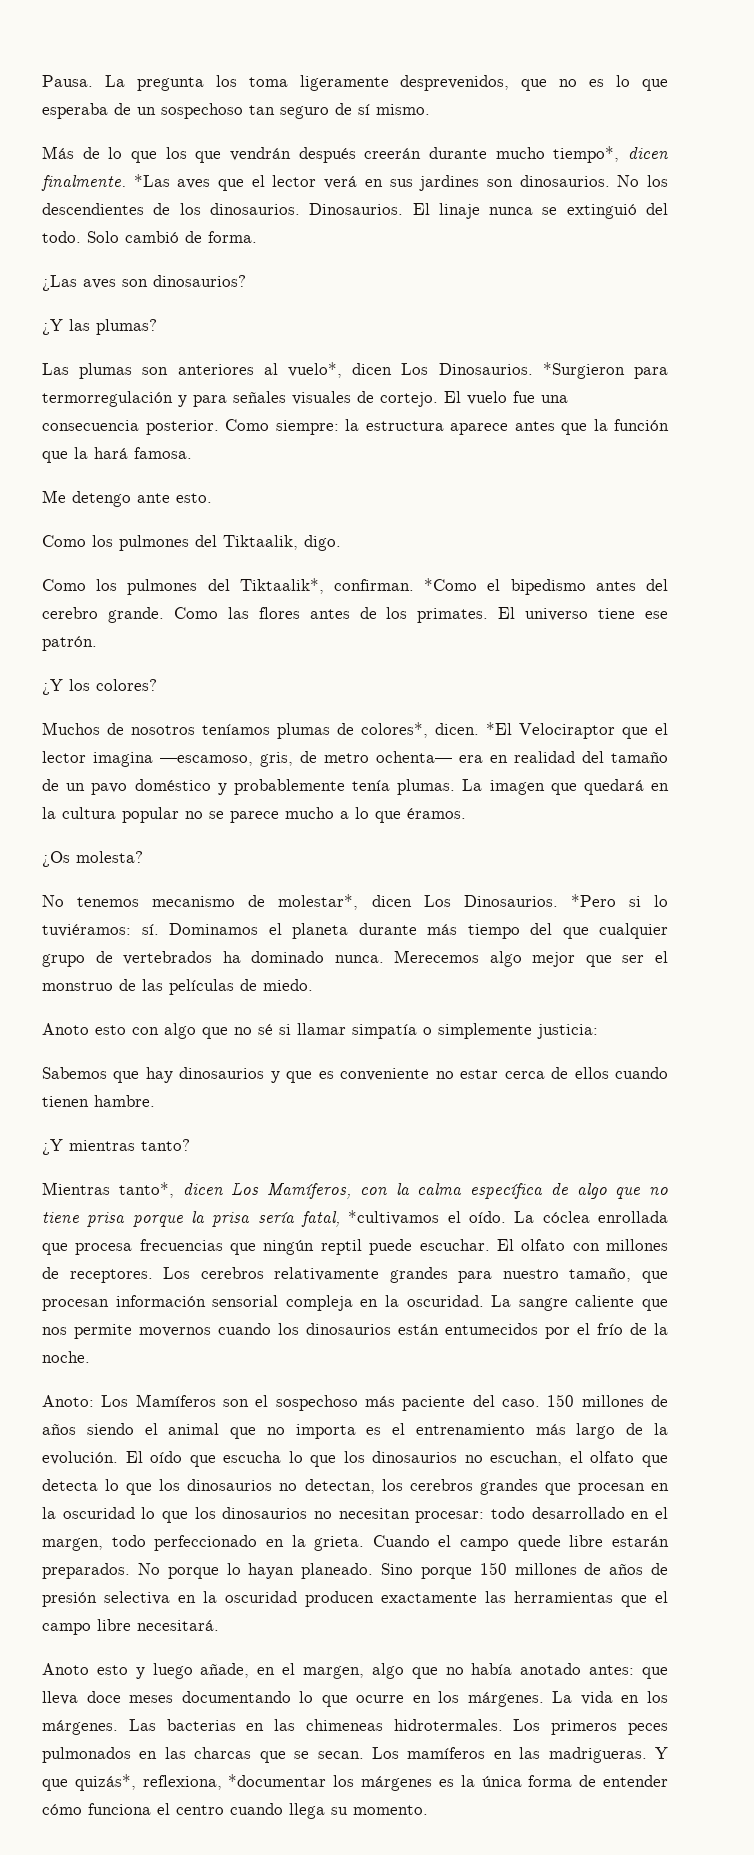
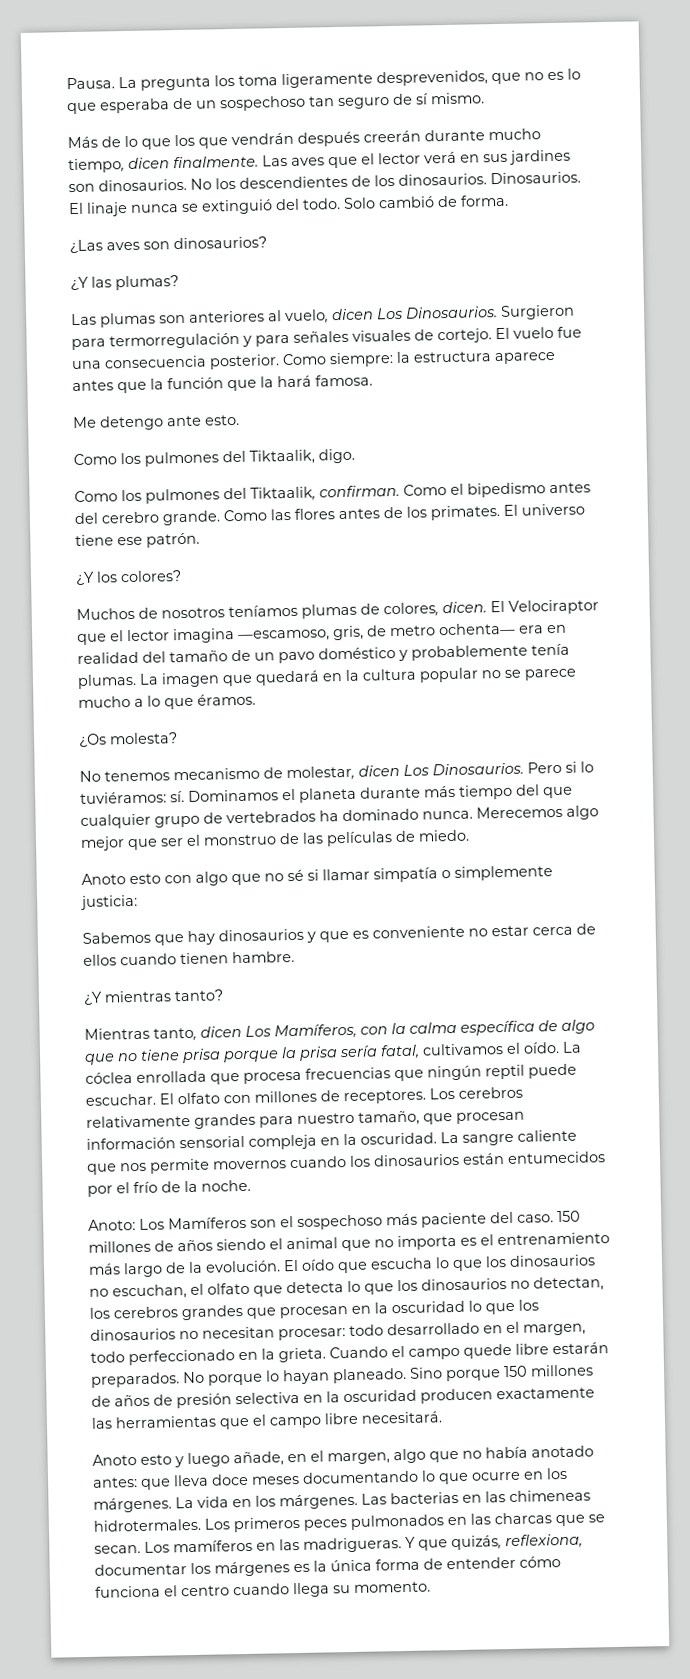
- Más de lo que los que vendrán después creerán durante mucho tiempo*, dicen finalmente.
+ Más de lo que los que vendrán después creerán durante mucho tiempo, dicen finalmente.
- *Las aves que el lector verá en sus jardines son dinosaurios.
+ Las aves que el lector verá en sus jardines son dinosaurios.
- Las plumas son anteriores al vuelo*, dicen Los Dinosaurios. *Surgieron para termorregulación y para señales visuales de cortejo.
+ Las plumas son anteriores al vuelo, dicen Los Dinosaurios. Surgieron para termorregulación y para señales visuales de cortejo.
- Como los pulmones del Tiktaalik*, confirman. *Como el bipedismo antes del cerebro grande.
+ Como los pulmones del Tiktaalik, confirman. Como el bipedismo antes del cerebro grande.
- Muchos de nosotros teníamos plumas de colores*, dicen. *El Velociraptor que el lector imagina —escamoso, gris, de metro ochenta— era en realidad del tamaño de un pavo doméstico y probablemente tenía plumas.
+ Muchos de nosotros teníamos plumas de colores, dicen. El Velociraptor que el lector imagina —escamoso, gris, de metro ochenta— era en realidad del tamaño de un pavo doméstico y probablemente tenía plumas.
- No tenemos mecanismo de molestar*, dicen Los Dinosaurios. *Pero si lo tuviéramos: sí.
+ No tenemos mecanismo de molestar, dicen Los Dinosaurios. Pero si lo tuviéramos: sí.
- Mientras tanto*, dicen Los Mamíferos, con la calma específica de algo que no tiene prisa porque la prisa sería fatal, *cultivamos el oído.
+ Mientras tanto, dicen Los Mamíferos, con la calma específica de algo que no tiene prisa porque la prisa sería fatal, cultivamos el oído.
- Y que quizás*, reflexiona, *documentar los márgenes es la única forma de entender cómo funciona el centro cuando llega su momento.
+ Y que quizás, reflexiona, documentar los márgenes es la única forma de entender cómo funciona el centro cuando llega su momento.

